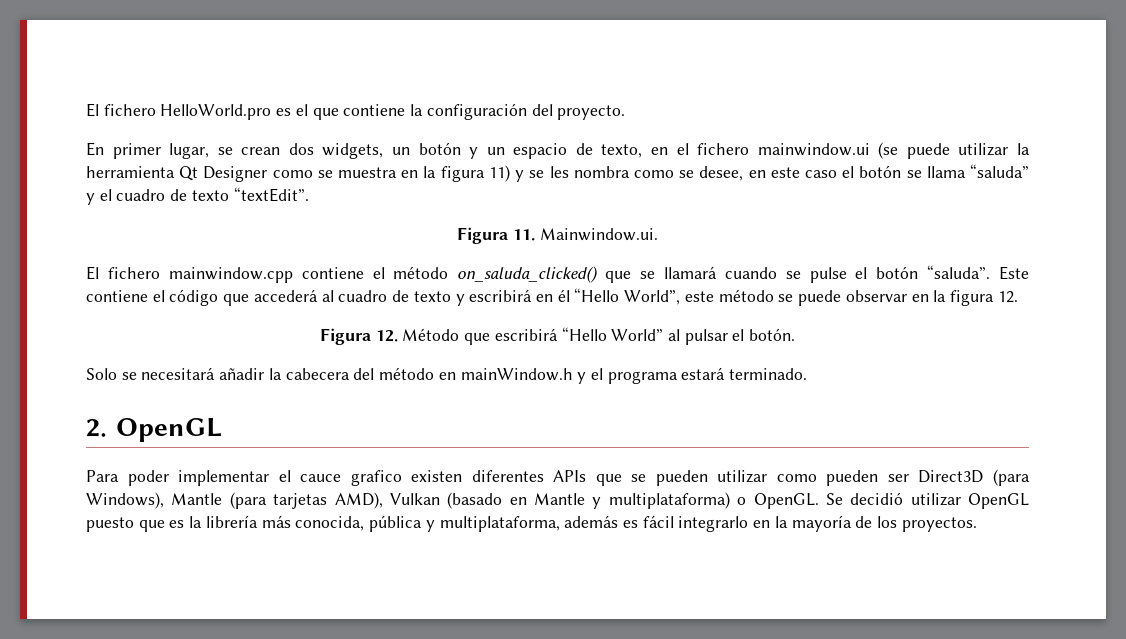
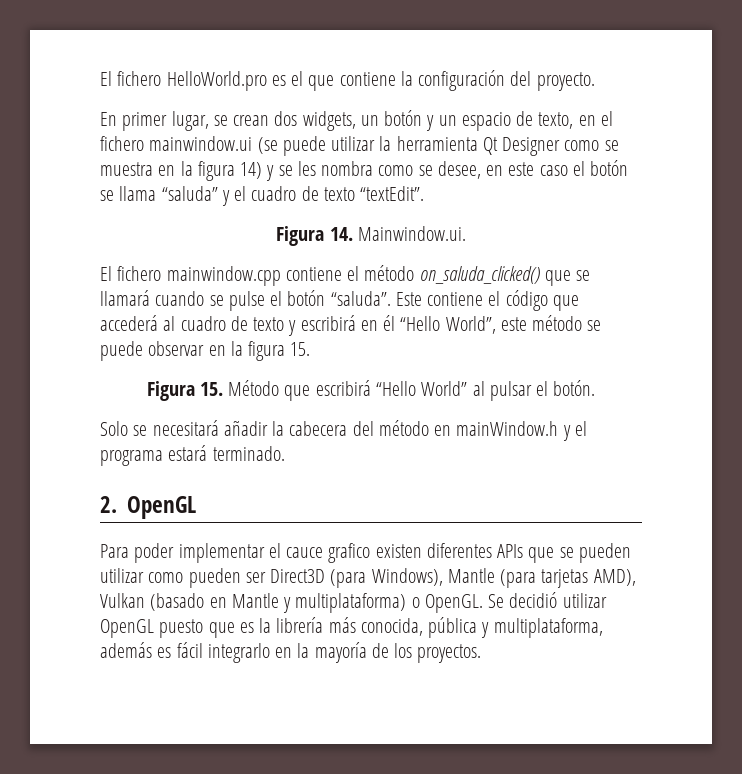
- En primer lugar, se crean dos widgets, un botón y un espacio de texto, en el fichero mainwindow.ui (se puede utilizar la herramienta Qt Designer como se muestra en la figura 11) y se les nombra como se desee, en este caso el botón se llama “saluda” y el cuadro de texto “textEdit”.
+ En primer lugar, se crean dos widgets, un botón y un espacio de texto, en el fichero mainwindow.ui (se puede utilizar la herramienta Qt Designer como se muestra en la figura 14) y se les nombra como se desee, en este caso el botón se llama “saluda” y el cuadro de texto “textEdit”.
- Figura 11. Mainwindow.ui.
+ Figura 14. Mainwindow.ui.
- Este contiene el código que accederá al cuadro de texto y escribirá en él “Hello World”, este método se puede observar en la figura 12.
- Figura 12. Método que escribirá “Hello World” al pulsar el botón.
+ Este contiene el código que accederá al cuadro de texto y escribirá en él “Hello World”, este método se puede observar en la figura 15.
+ Figura 15. Método que escribirá “Hello World” al pulsar el botón.

